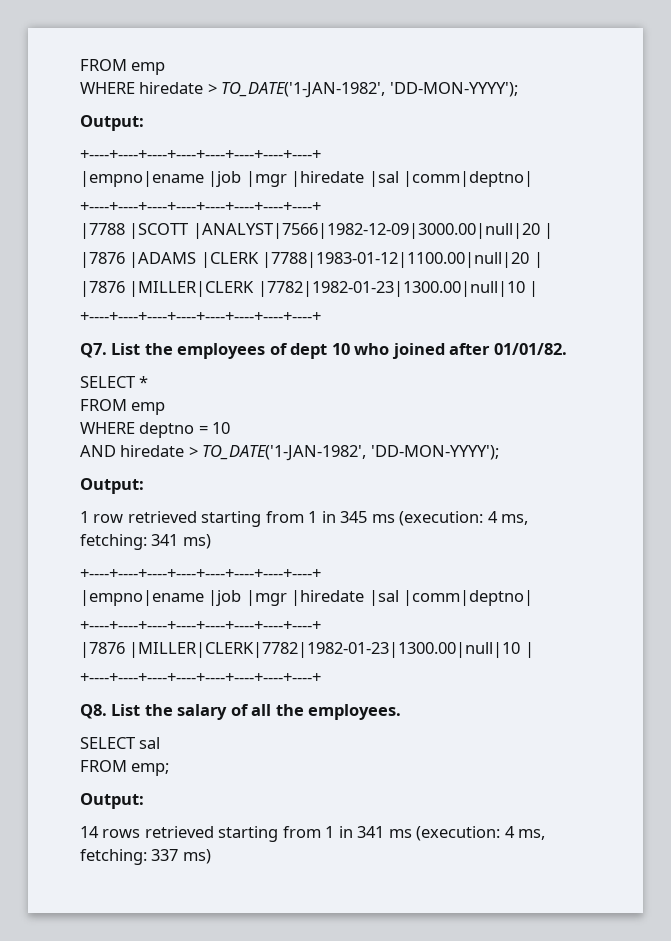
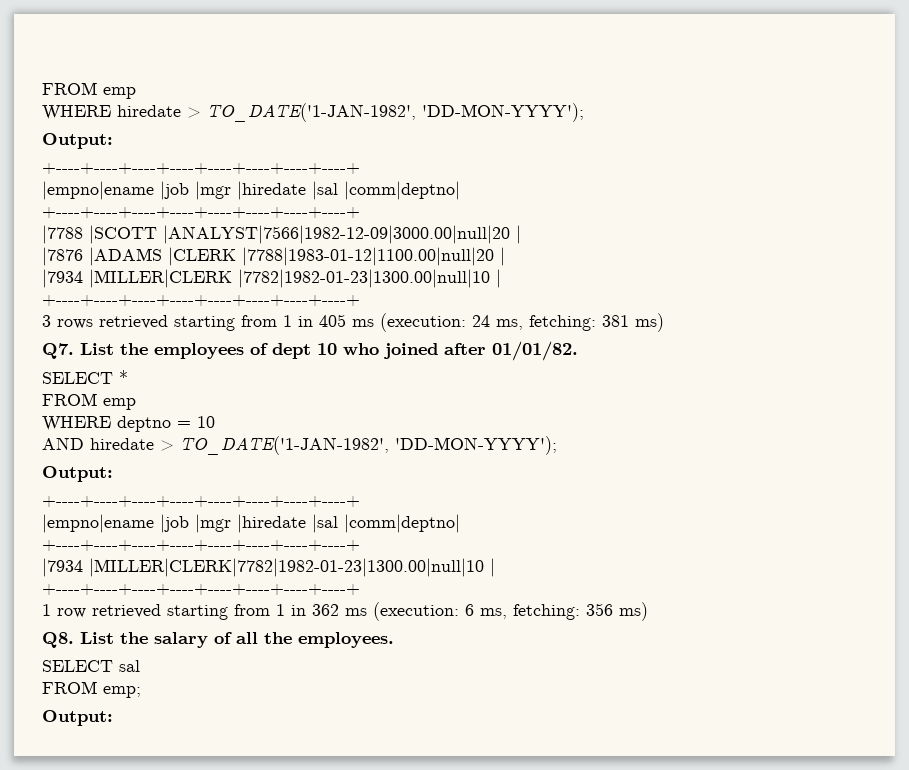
- |7876 |MILLER|CLERK |7782|1982-01-23|1300.00|null|10 |
+ |7934 |MILLER|CLERK |7782|1982-01-23|1300.00|null|10 |
+ 3 rows retrieved starting from 1 in 405 ms (execution: 24 ms, fetching: 381 ms)
  AND hiredate > TO_DATE('1-JAN-1982', 'DD-MON-YYYY');
  Output:
- 1 row retrieved starting from 1 in 345 ms (execution: 4 ms, fetching: 341 ms)
  +----+----+----+----+----+----+----+----+
  |empno|ename |job |mgr |hiredate |sal |comm|deptno|
  +----+----+----+----+----+----+----+----+
- |7876 |MILLER|CLERK|7782|1982-01-23|1300.00|null|10 |
+ |7934 |MILLER|CLERK|7782|1982-01-23|1300.00|null|10 |
+ 1 row retrieved starting from 1 in 362 ms (execution: 6 ms, fetching: 356 ms)
- 14 rows retrieved starting from 1 in 341 ms (execution: 4 ms, fetching: 337 ms)

